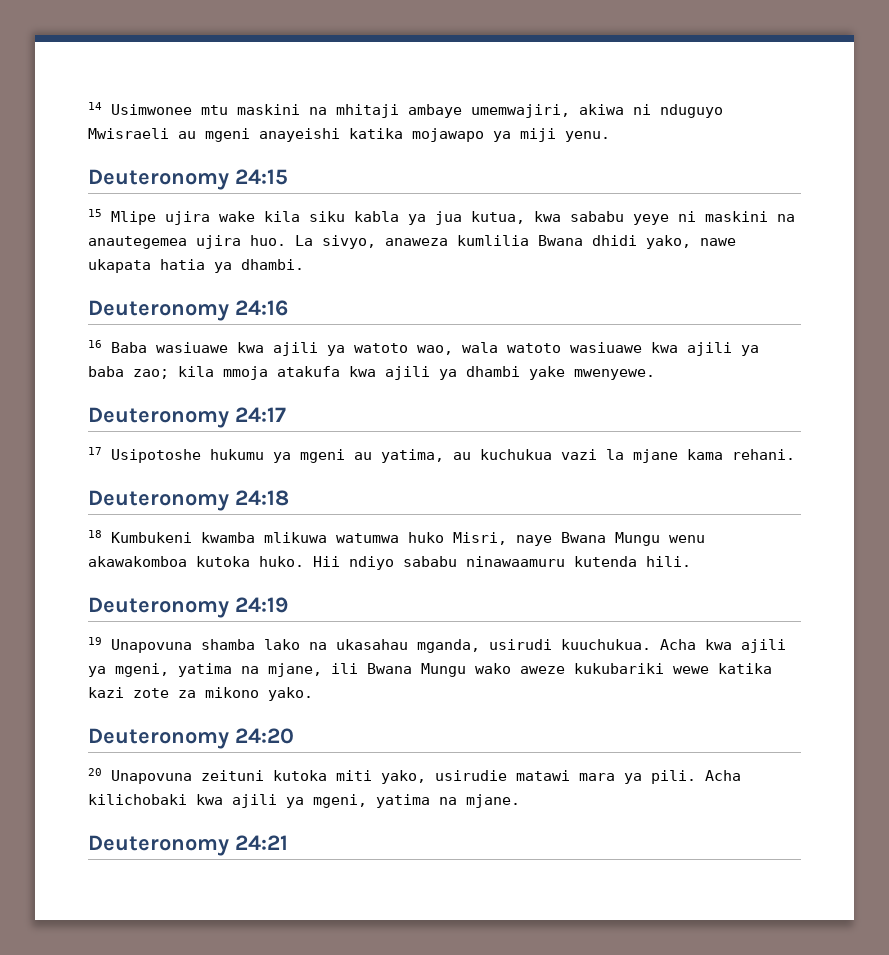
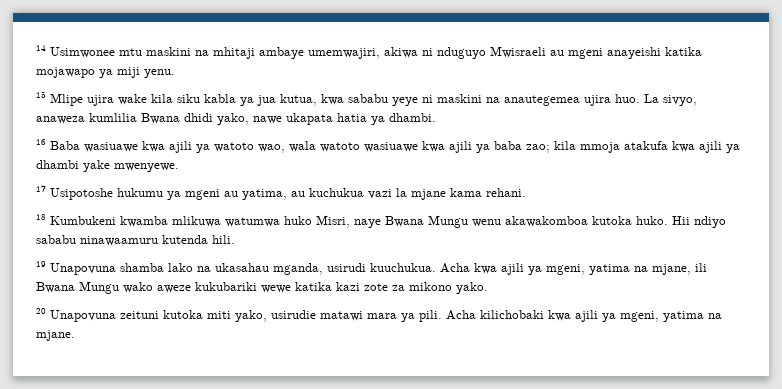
- Deuteronomy 24:15
- Deuteronomy 24:16
- Deuteronomy 24:17
- Deuteronomy 24:18
- Deuteronomy 24:19
- Deuteronomy 24:20
- Deuteronomy 24:21

